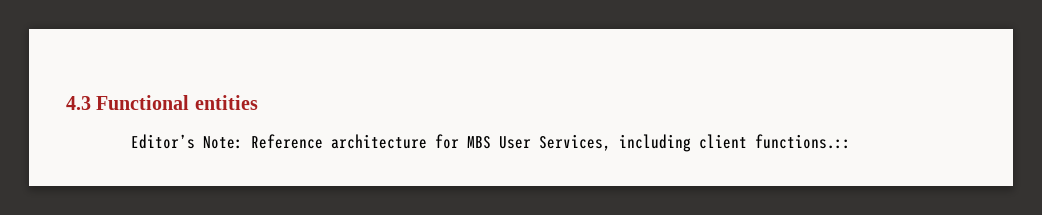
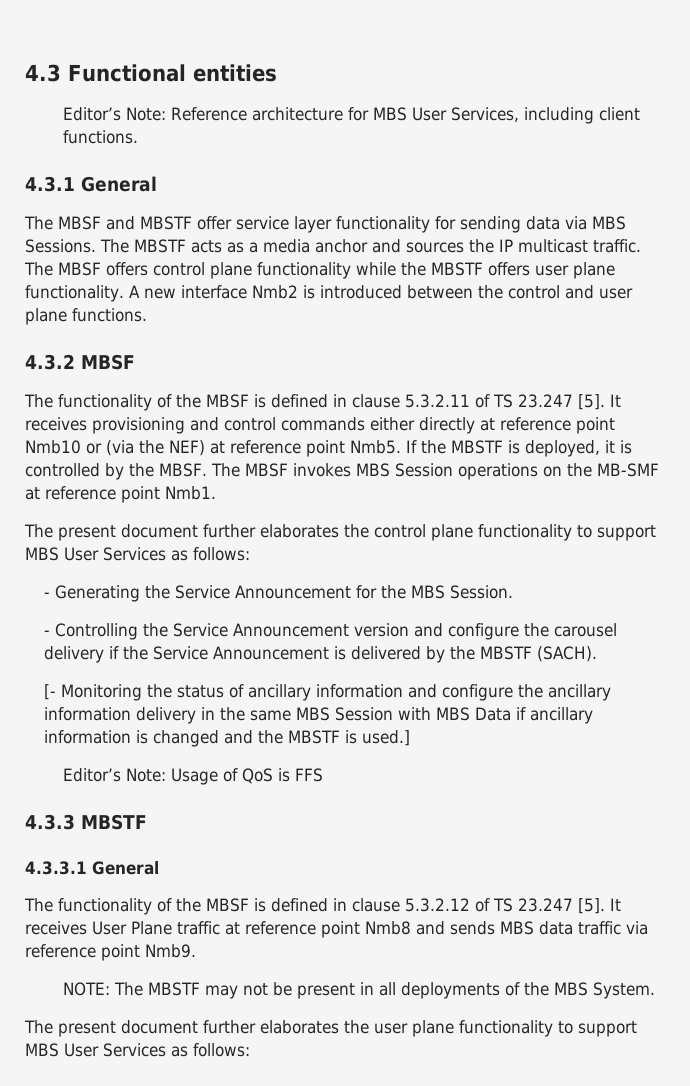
- Editor’s Note: Reference architecture for MBS User Services, including client functions.::
+ Editor’s Note: Reference architecture for MBS User Services, including client functions.
+ 4.3.1 General
+ The MBSF and MBSTF offer service layer functionality for sending data via MBS Sessions. The MBSTF acts as a media anchor and sources the IP multicast traffic. The MBSF offers control plane functionality while the MBSTF offers user plane functionality. A new interface Nmb2 is introduced between the control and user plane functions.
+ 4.3.2 MBSF
+ The functionality of the MBSF is defined in clause 5.3.2.11 of TS 23.247 [5]. It receives provisioning and control commands either directly at reference point Nmb10 or (via the NEF) at reference point Nmb5. If the MBSTF is deployed, it is controlled by the MBSF. The MBSF invokes MBS Session operations on the MB-SMF at reference point Nmb1.
+ The present document further elaborates the control plane functionality to support MBS User Services as follows:
+ - Generating the Service Announcement for the MBS Session.
+ - Controlling the Service Announcement version and configure the carousel delivery if the Service Announcement is delivered by the MBSTF (SACH).
+ [- Monitoring the status of ancillary information and configure the ancillary information delivery in the same MBS Session with MBS Data if ancillary information is changed and the MBSTF is used.]
+ Editor’s Note: Usage of QoS is FFS
+ 4.3.3 MBSTF
+ 4.3.3.1 General
+ The functionality of the MBSF is defined in clause 5.3.2.12 of TS 23.247 [5]. It receives User Plane traffic at reference point Nmb8 and sends MBS data traffic via reference point Nmb9.
+ NOTE: The MBSTF may not be present in all deployments of the MBS System.
+ The present document further elaborates the user plane functionality to support MBS User Services as follows:

